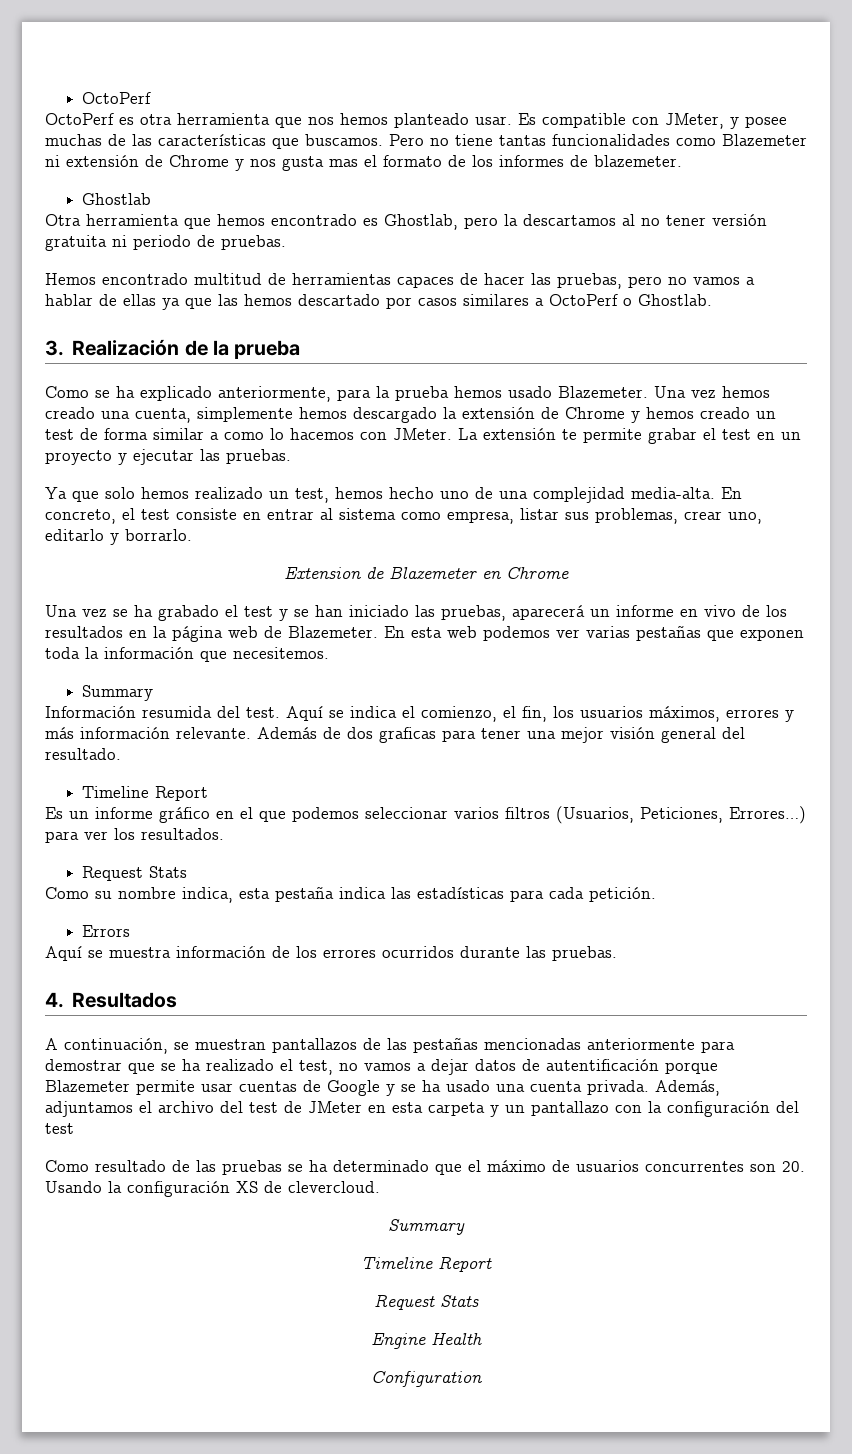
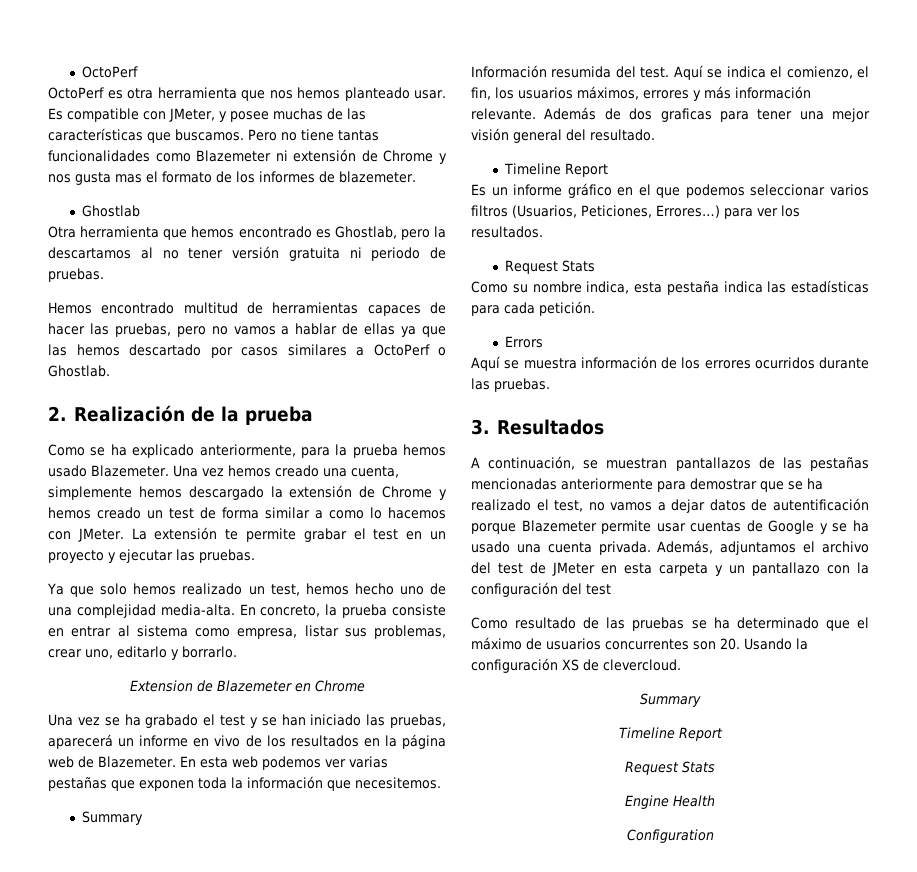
- 3. Realización de la prueba
+ 2. Realización de la prueba
- En concreto, el test consiste en entrar al sistema como empresa, listar sus problemas, crear uno, editarlo y borrarlo.
+ En concreto, la prueba consiste en entrar al sistema como empresa, listar sus problemas, crear uno, editarlo y borrarlo.
- 4. Resultados
+ 3. Resultados

